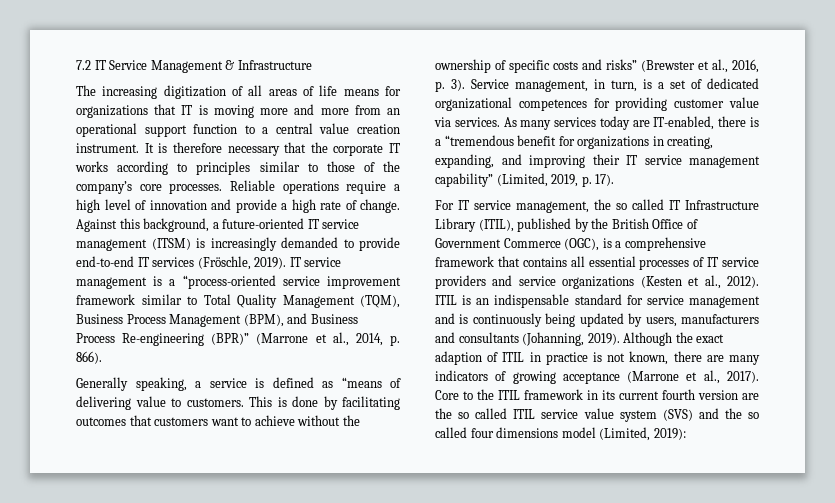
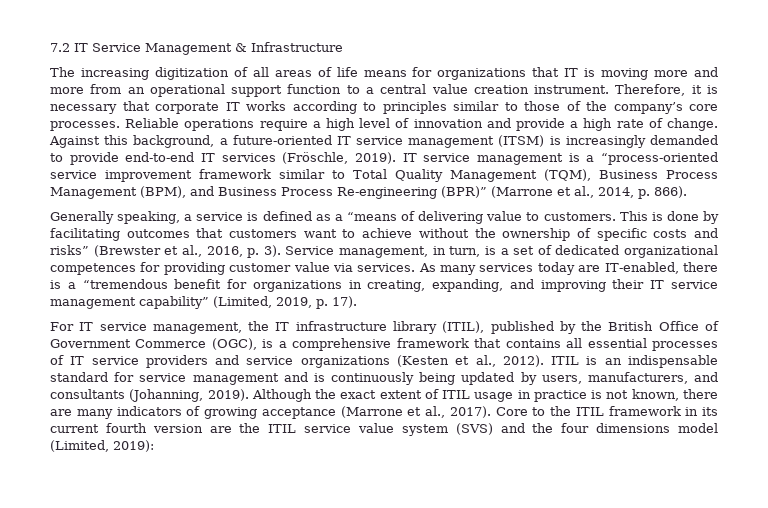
- It is therefore necessary that the corporate IT works according to principles similar to those of the company’s core processes.
+ Therefore, it is necessary that corporate IT works according to principles similar to those of the company’s core processes.
- Generally speaking, a service is defined as “means of delivering value to customers.
+ Generally speaking, a service is defined as a “means of delivering value to customers.
- For IT service management, the so called IT Infrastructure Library (ITIL), published by the British Office of Government Commerce (OGC), is a comprehensive framework that contains all essential processes of IT service providers and service organizations (Kesten et al., 2012).
+ For IT service management, the IT infrastructure library (ITIL), published by the British Office of Government Commerce (OGC), is a comprehensive framework that contains all essential processes of IT service providers and service organizations (Kesten et al., 2012).
- ITIL is an indispensable standard for service management and is continuously being updated by users, manufacturers and consultants (Johanning, 2019).
+ ITIL is an indispensable standard for service management and is continuously being updated by users, manufacturers, and consultants (Johanning, 2019).
- Although the exact adaption of ITIL in practice is not known, there are many indicators of growing acceptance (Marrone et al., 2017).
+ Although the exact extent of ITIL usage in practice is not known, there are many indicators of growing acceptance (Marrone et al., 2017).
- Core to the ITIL framework in its current fourth version are the so called ITIL service value system (SVS) and the so called four dimensions model (Limited, 2019):
+ Core to the ITIL framework in its current fourth version are the ITIL service value system (SVS) and the four dimensions model (Limited, 2019):

